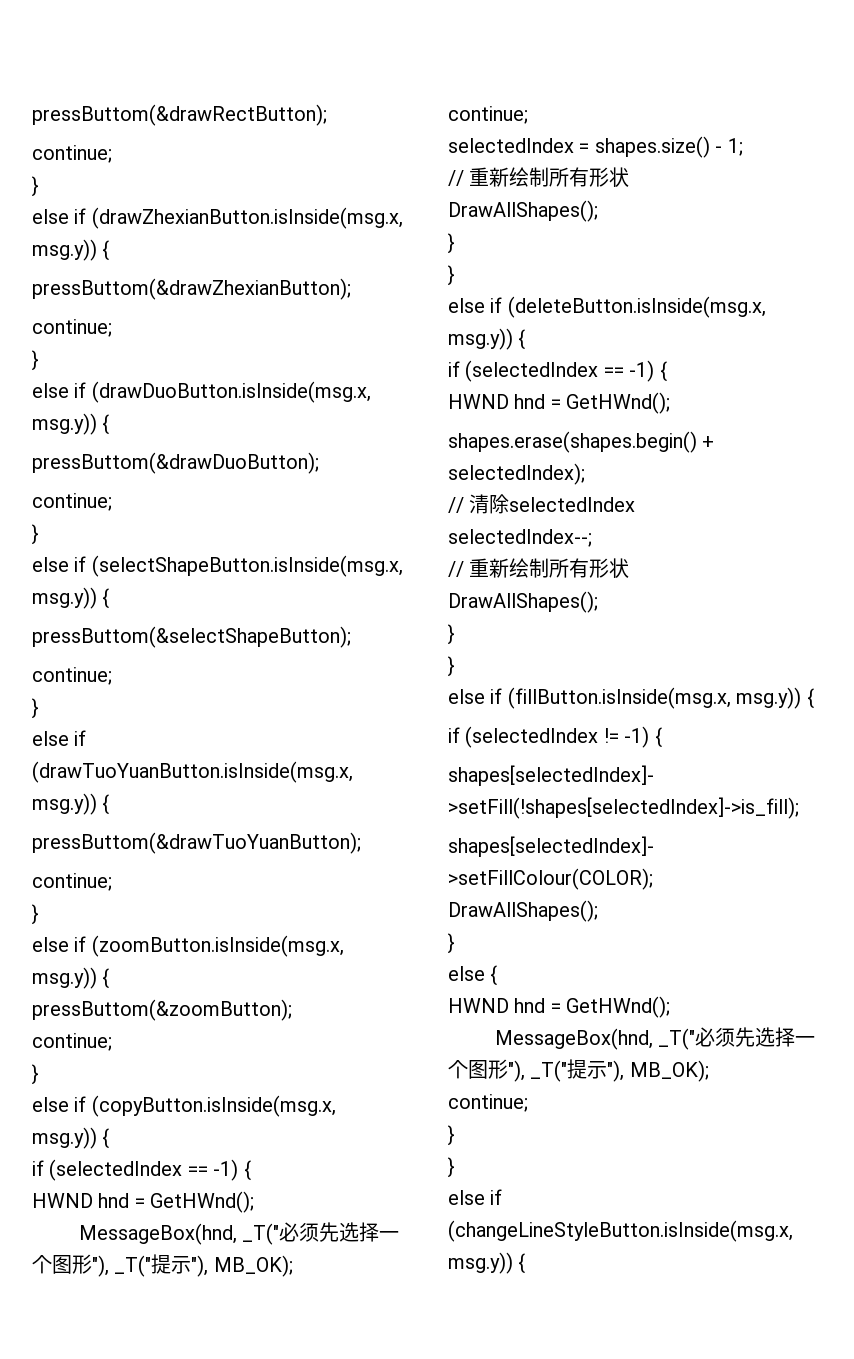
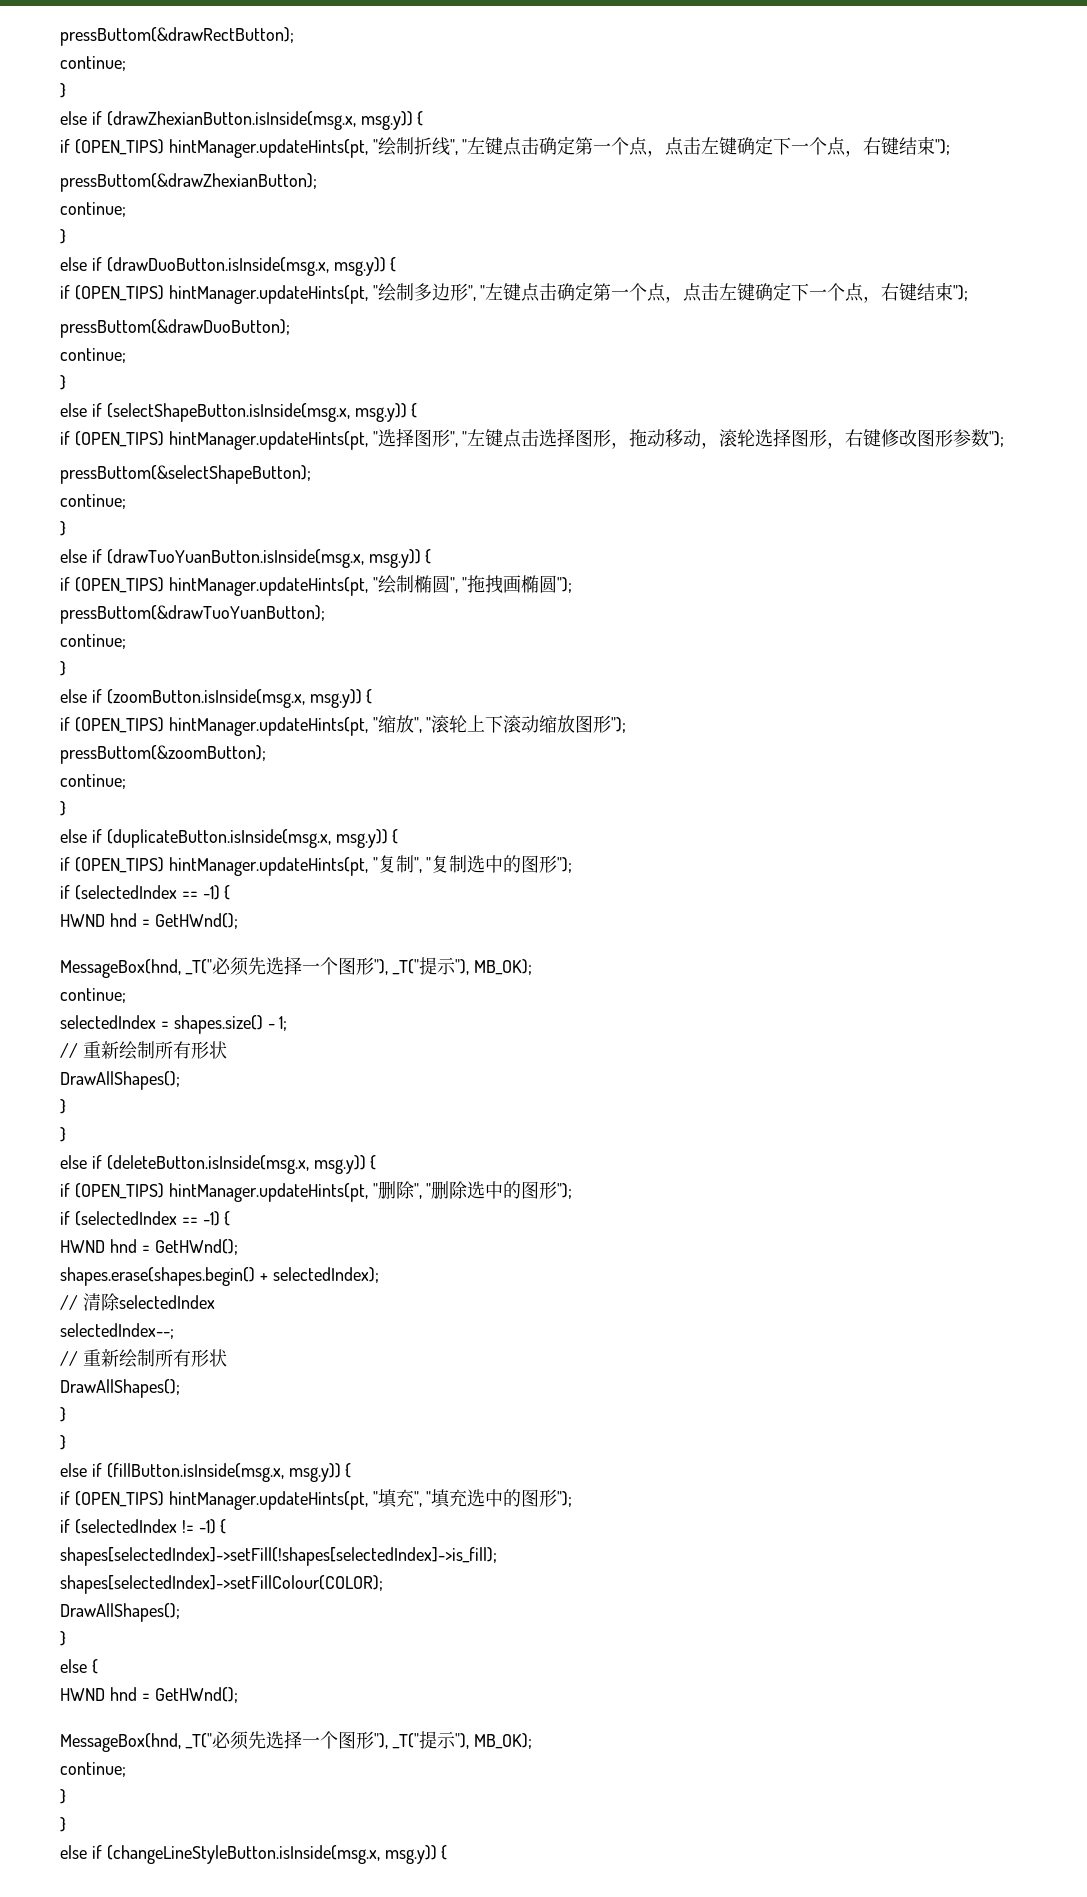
+ if (OPEN_TIPS) hintManager.updateHints(pt, "绘制折线", "左键点击确定第一个点，点击左键确定下一个点，右键结束");
+ if (OPEN_TIPS) hintManager.updateHints(pt, "绘制多边形", "左键点击确定第一个点，点击左键确定下一个点，右键结束");
+ if (OPEN_TIPS) hintManager.updateHints(pt, "选择图形", "左键点击选择图形，拖动移动，滚轮选择图形，右键修改图形参数");
+ if (OPEN_TIPS) hintManager.updateHints(pt, "绘制椭圆", "拖拽画椭圆");
+ if (OPEN_TIPS) hintManager.updateHints(pt, "缩放", "滚轮上下滚动缩放图形");
- else if (copyButton.isInside(msg.x, msg.y)) {
+ else if (duplicateButton.isInside(msg.x, msg.y)) {
+ if (OPEN_TIPS) hintManager.updateHints(pt, "复制", "复制选中的图形");
+ if (OPEN_TIPS) hintManager.updateHints(pt, "删除", "删除选中的图形");
+ if (OPEN_TIPS) hintManager.updateHints(pt, "填充", "填充选中的图形");

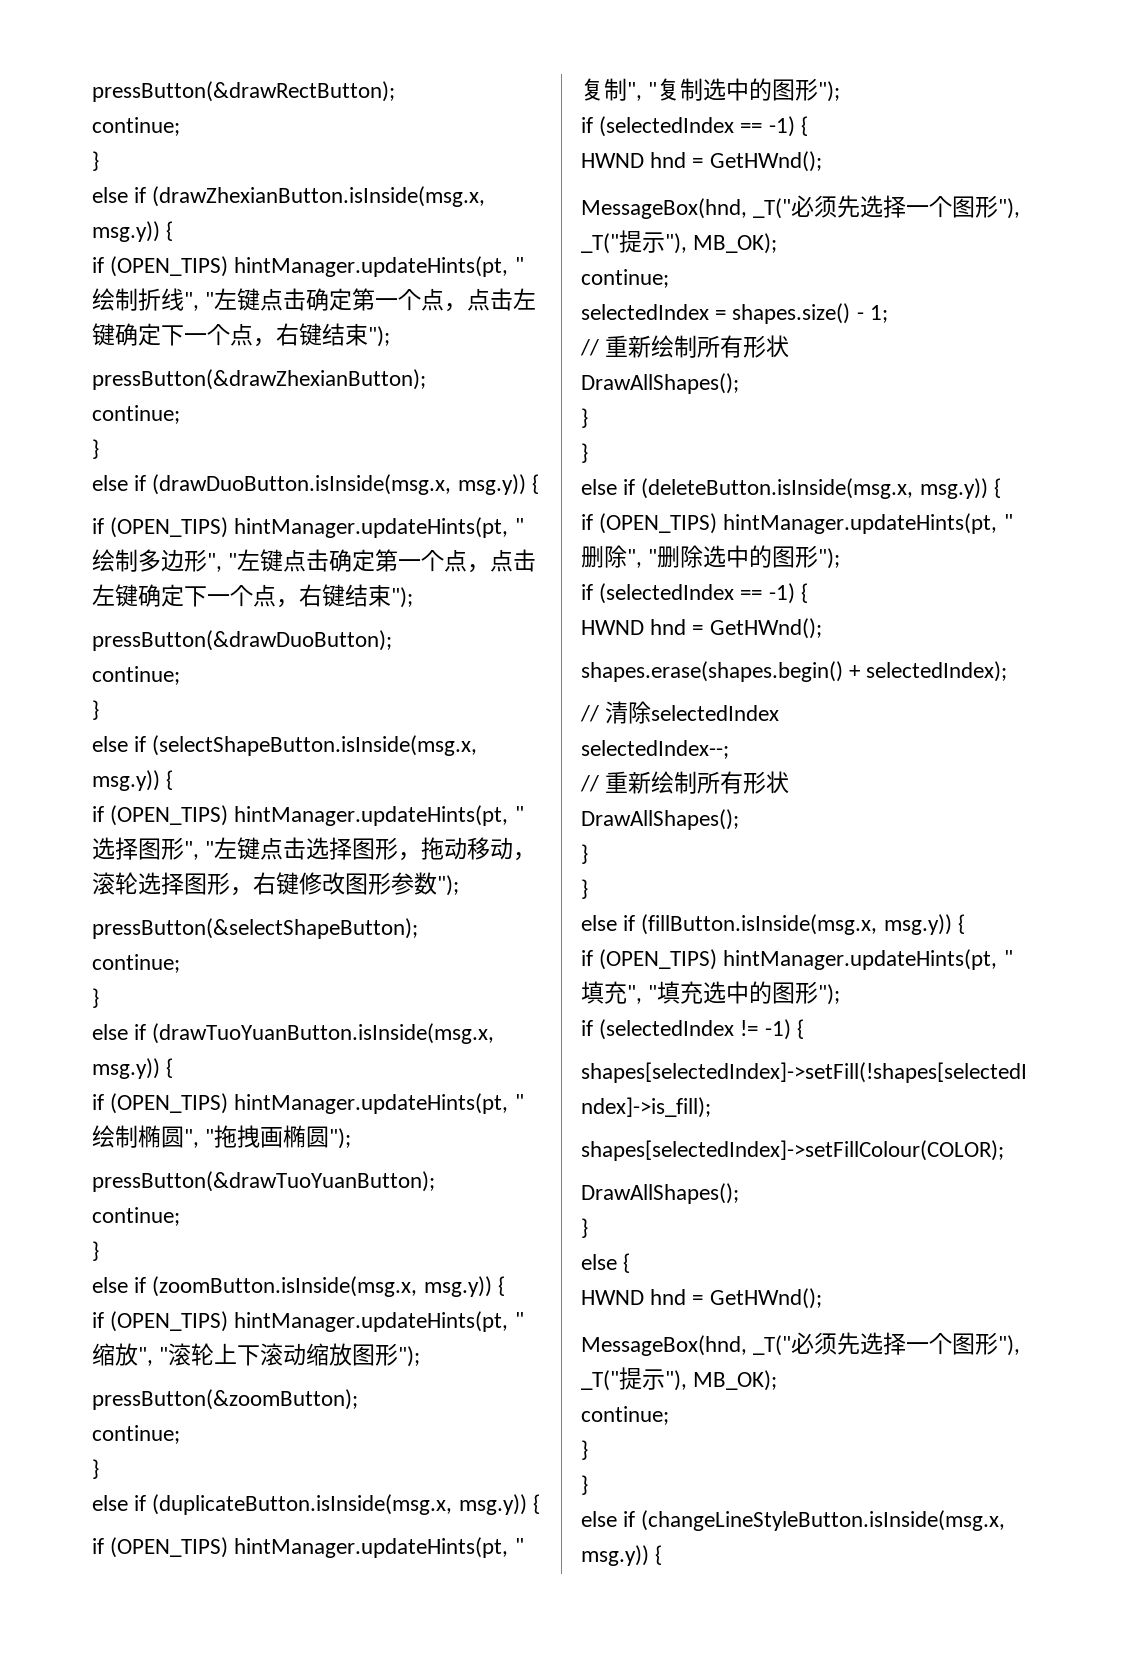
- pressButtom(&drawRectButton);
+ pressButton(&drawRectButton);
- pressButtom(&drawZhexianButton);
+ pressButton(&drawZhexianButton);
- pressButtom(&drawDuoButton);
+ pressButton(&drawDuoButton);
- pressButtom(&selectShapeButton);
+ pressButton(&selectShapeButton);
- pressButtom(&drawTuoYuanButton);
+ pressButton(&drawTuoYuanButton);
- pressButtom(&zoomButton);
+ pressButton(&zoomButton);

